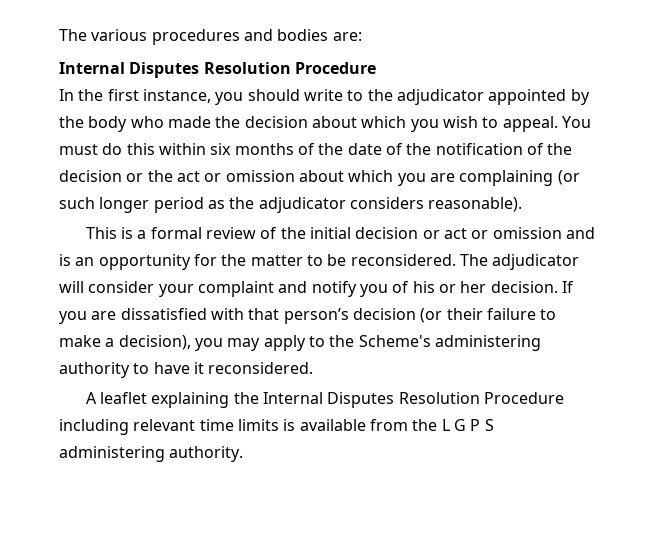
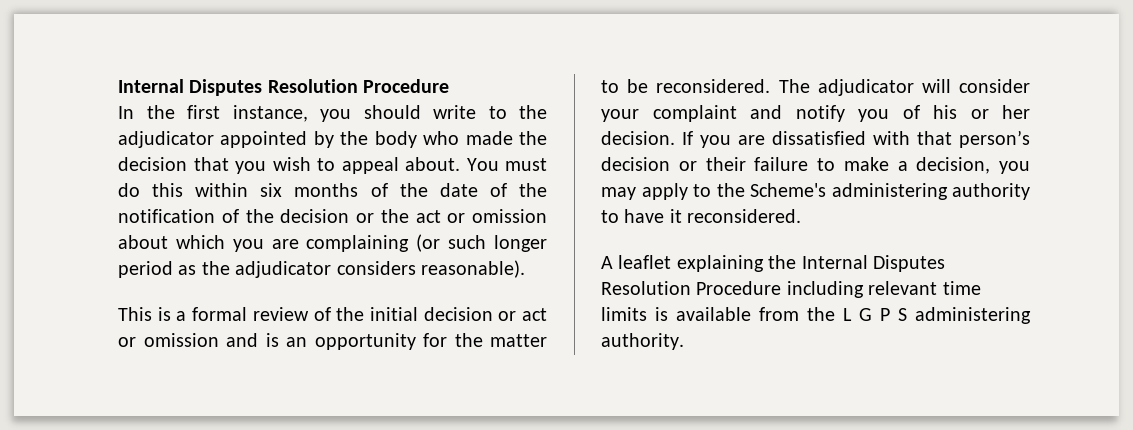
- The various procedures and bodies are:
- In the first instance, you should write to the adjudicator appointed by the body who made the decision about which you wish to appeal.
+ In the first instance, you should write to the adjudicator appointed by the body who made the decision that you wish to appeal about.
- If you are dissatisfied with that person’s decision (or their failure to make a decision), you may apply to the Scheme's administering authority to have it reconsidered.
+ If you are dissatisfied with that person’s decision or their failure to make a decision, you may apply to the Scheme's administering authority to have it reconsidered.

